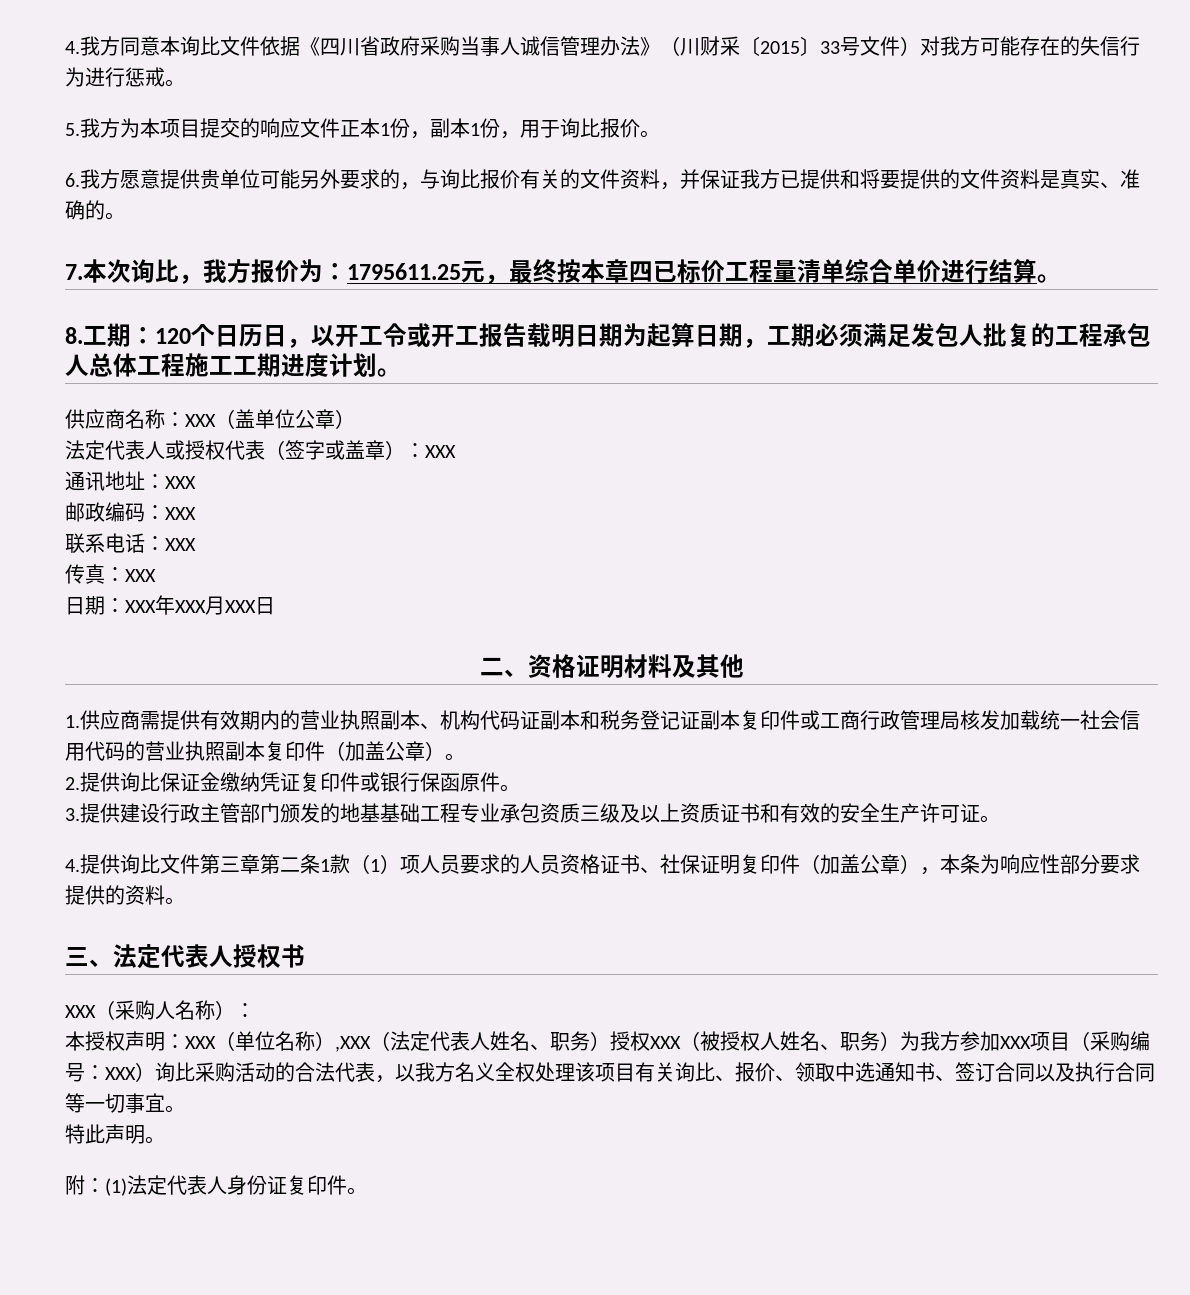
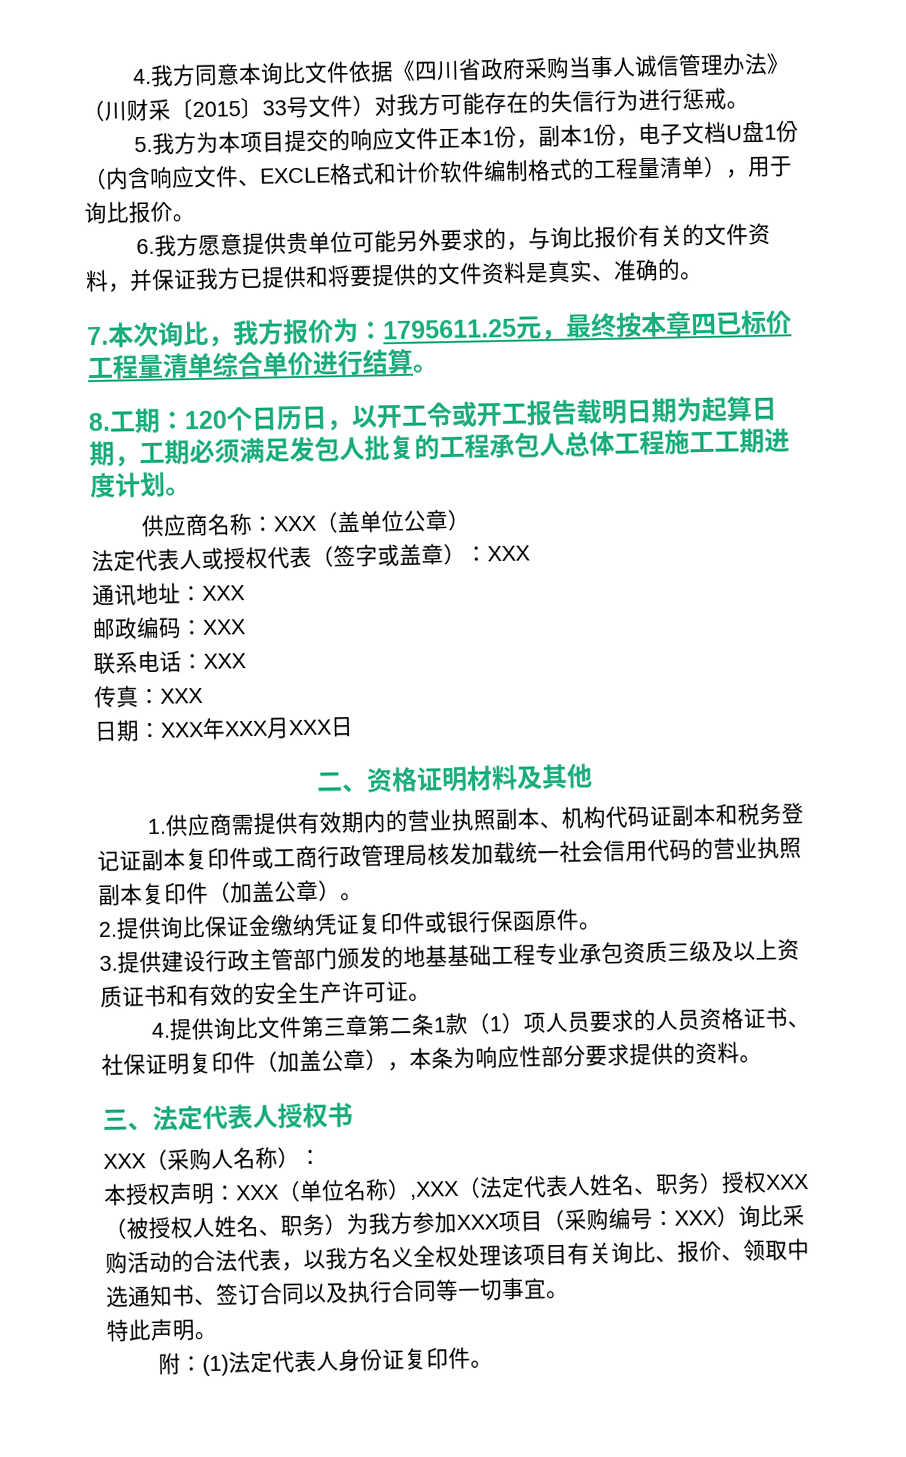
- 5.我方为本项目提交的响应文件正本1份，副本1份，用于询比报价。
+ 5.我方为本项目提交的响应文件正本1份，副本1份，电子文档U盘1份（内含响应文件、EXCLE格式和计价软件编制格式的工程量清单），用于询比报价。

